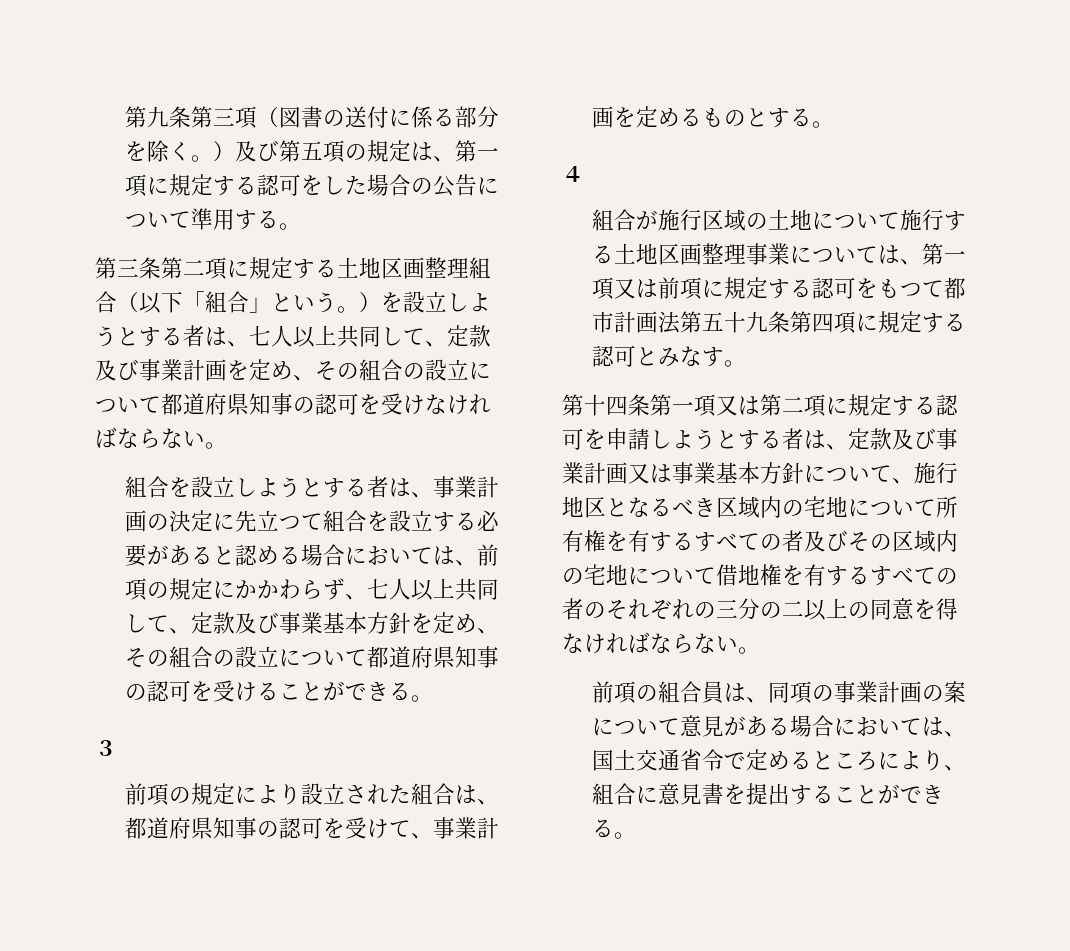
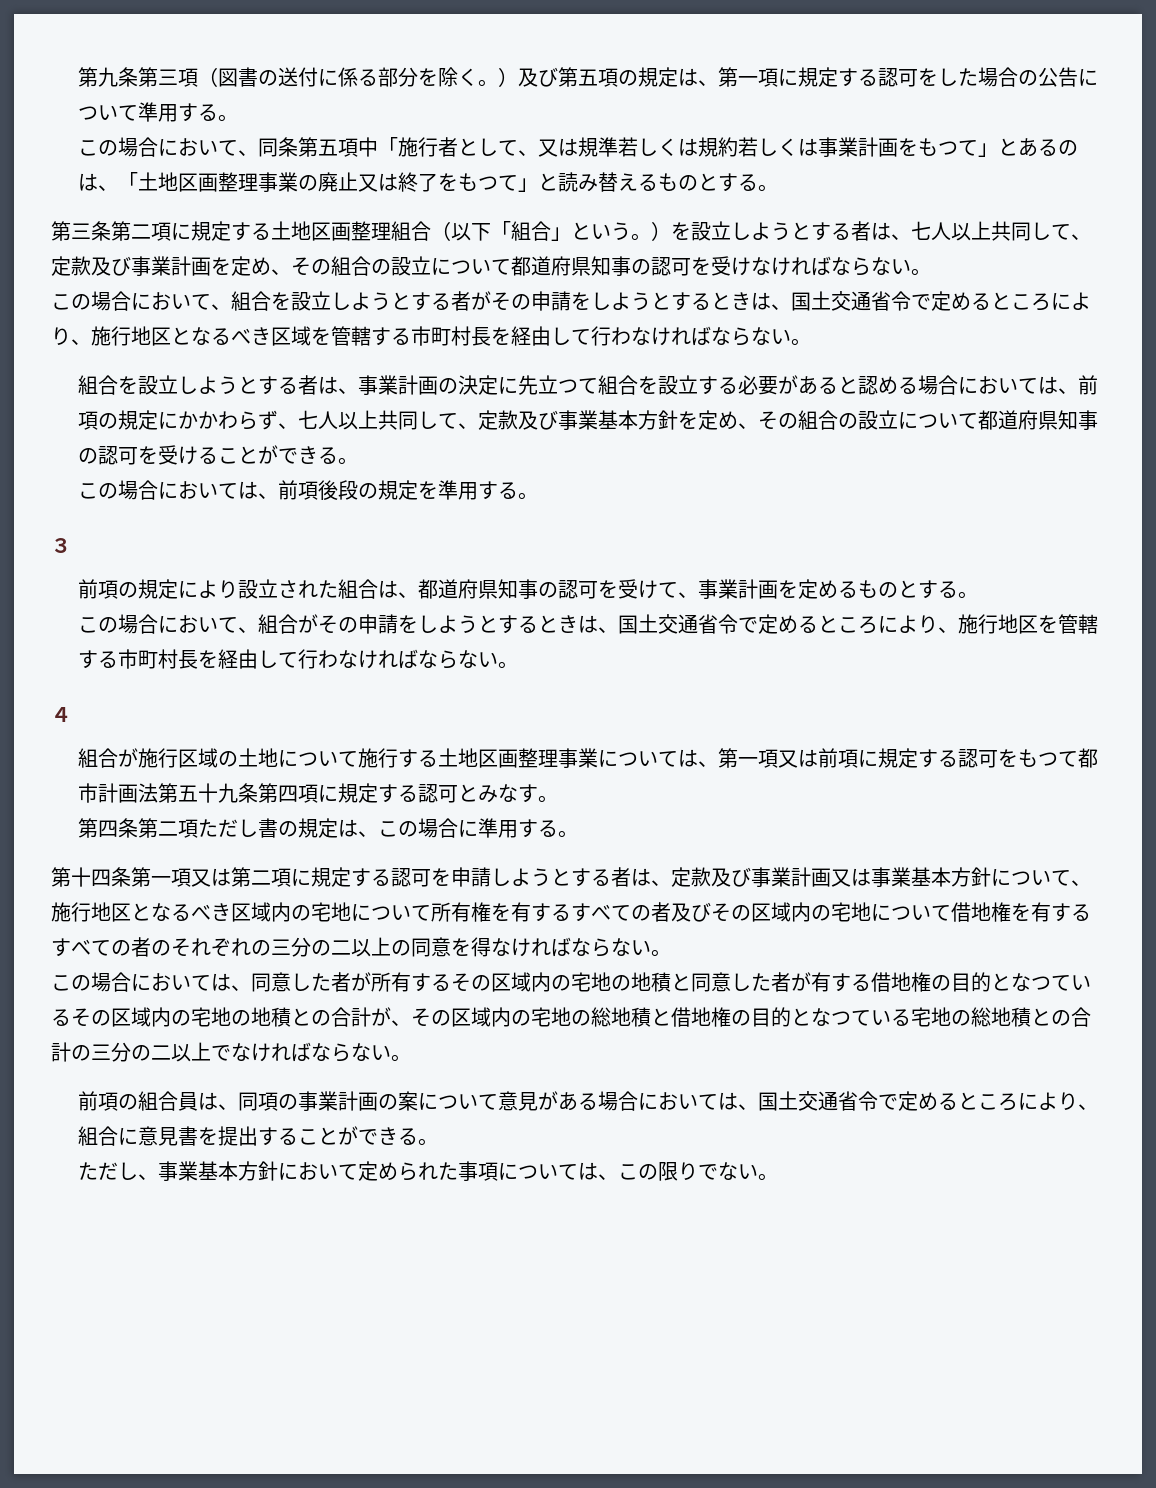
+ この場合において、同条第五項中「施行者として、又は規準若しくは規約若しくは事業計画をもつて」とあるのは、「土地区画整理事業の廃止又は終了をもつて」と読み替えるものとする。
+ この場合において、組合を設立しようとする者がその申請をしようとするときは、国土交通省令で定めるところにより、施行地区となるべき区域を管轄する市町村長を経由して行わなければならない。
+ この場合においては、前項後段の規定を準用する。
+ この場合において、組合がその申請をしようとするときは、国土交通省令で定めるところにより、施行地区を管轄する市町村長を経由して行わなければならない。
+ 第四条第二項ただし書の規定は、この場合に準用する。
+ この場合においては、同意した者が所有するその区域内の宅地の地積と同意した者が有する借地権の目的となつているその区域内の宅地の地積との合計が、その区域内の宅地の総地積と借地権の目的となつている宅地の総地積との合計の三分の二以上でなければならない。
+ ただし、事業基本方針において定められた事項については、この限りでない。

